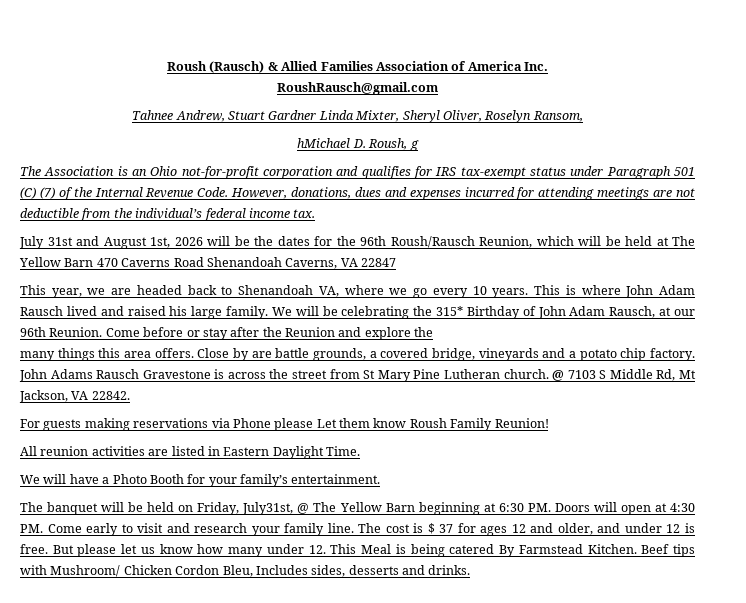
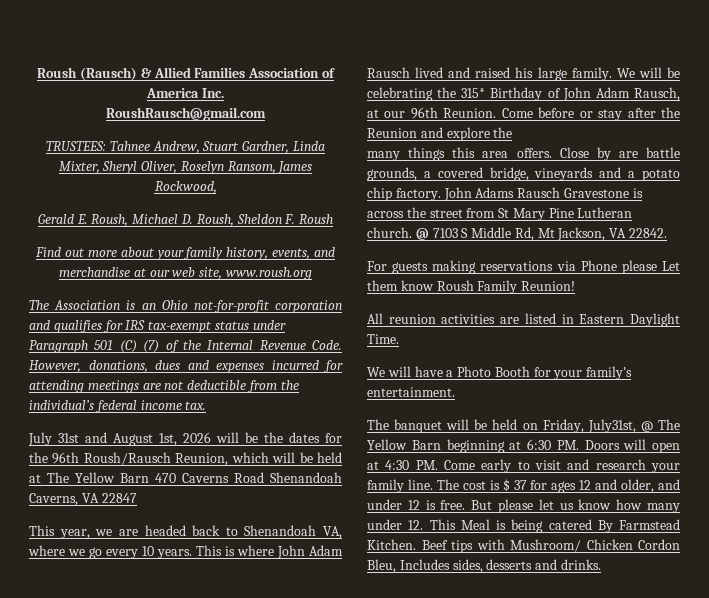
- Tahnee Andrew, Stuart Gardner Linda Mixter, Sheryl Oliver, Roselyn Ransom,
- hMichael D. Roush, g
+ TRUSTEES: Tahnee Andrew, Stuart Gardner, Linda Mixter, Sheryl Oliver, Roselyn Ransom, James Rockwood,
+ Gerald E. Roush, Michael D. Roush, Sheldon F. Roush
+ Find out more about your family history, events, and merchandise at our web site, www.roush.org

